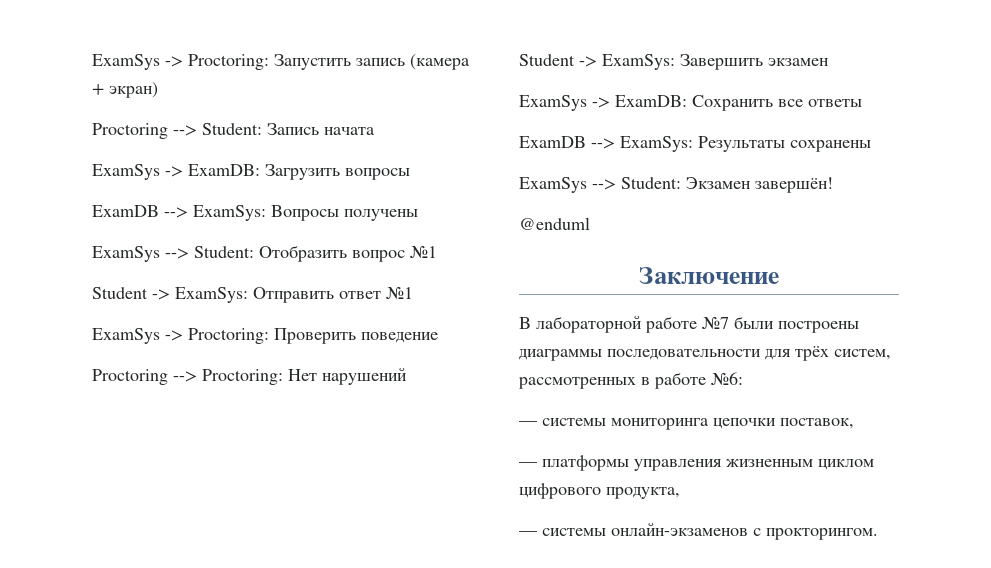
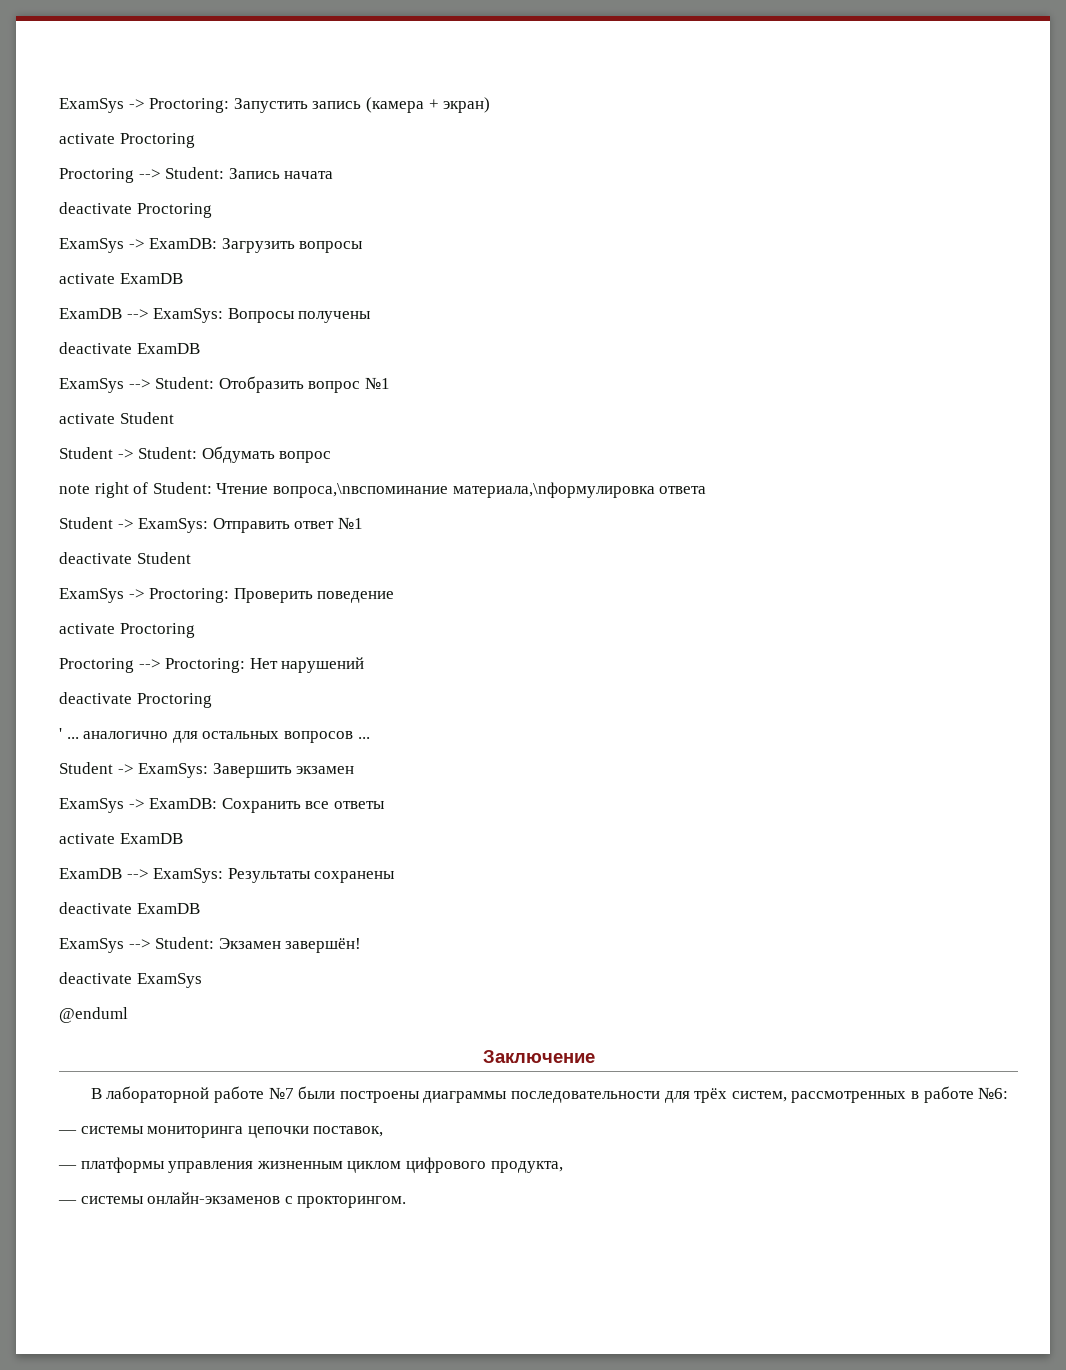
  ExamSys -> Proctoring: Запустить запись (камера + экран)
+ activate Proctoring
  Proctoring --> Student: Запись начата
+ deactivate Proctoring
  ExamSys -> ExamDB: Загрузить вопросы
+ activate ExamDB
  ExamDB --> ExamSys: Вопросы получены
+ deactivate ExamDB
+ activate Student
+ Student -> Student: Обдумать вопрос
+ note right of Student: Чтение вопроса,\nвспоминание материала,\nформулировка ответа
+ deactivate Student
  ExamSys -> Proctoring: Проверить поведение
+ activate Proctoring
  Proctoring --> Proctoring: Нет нарушений
+ deactivate Proctoring
+ ' ... аналогично для остальных вопросов ...
  ExamSys -> ExamDB: Сохранить все ответы
+ activate ExamDB
  ExamDB --> ExamSys: Результаты сохранены
+ deactivate ExamDB
+ deactivate ExamSys

